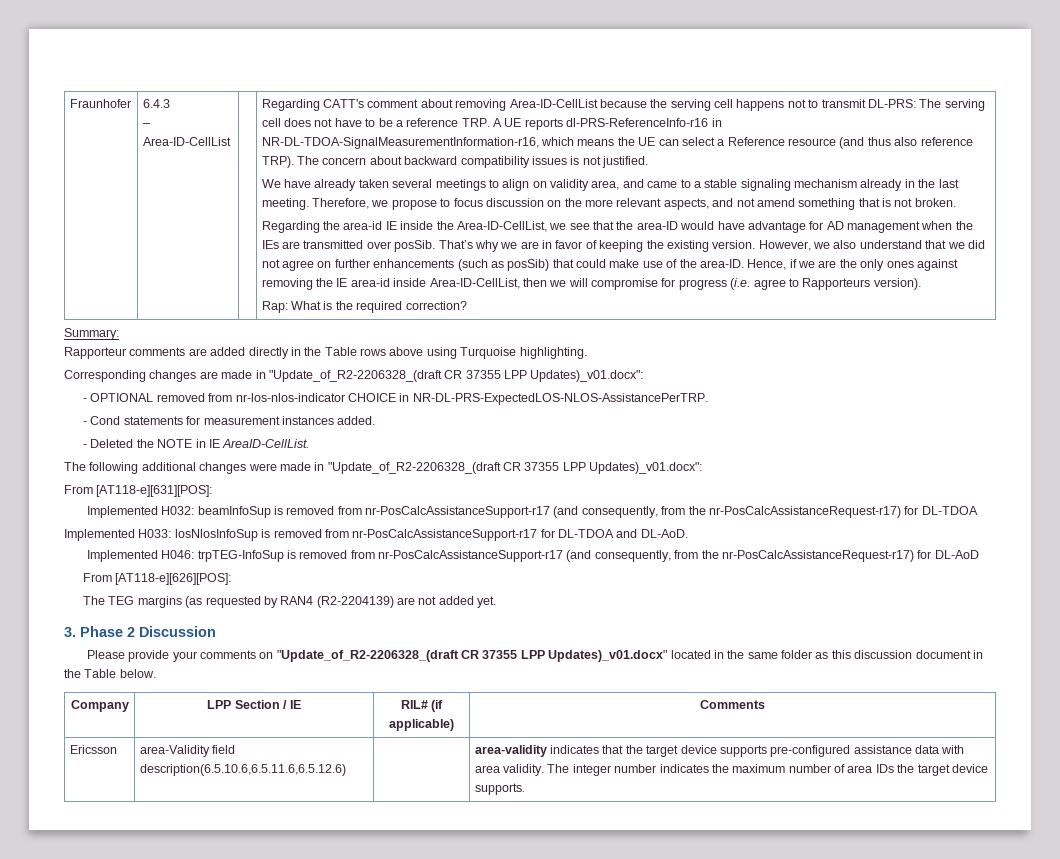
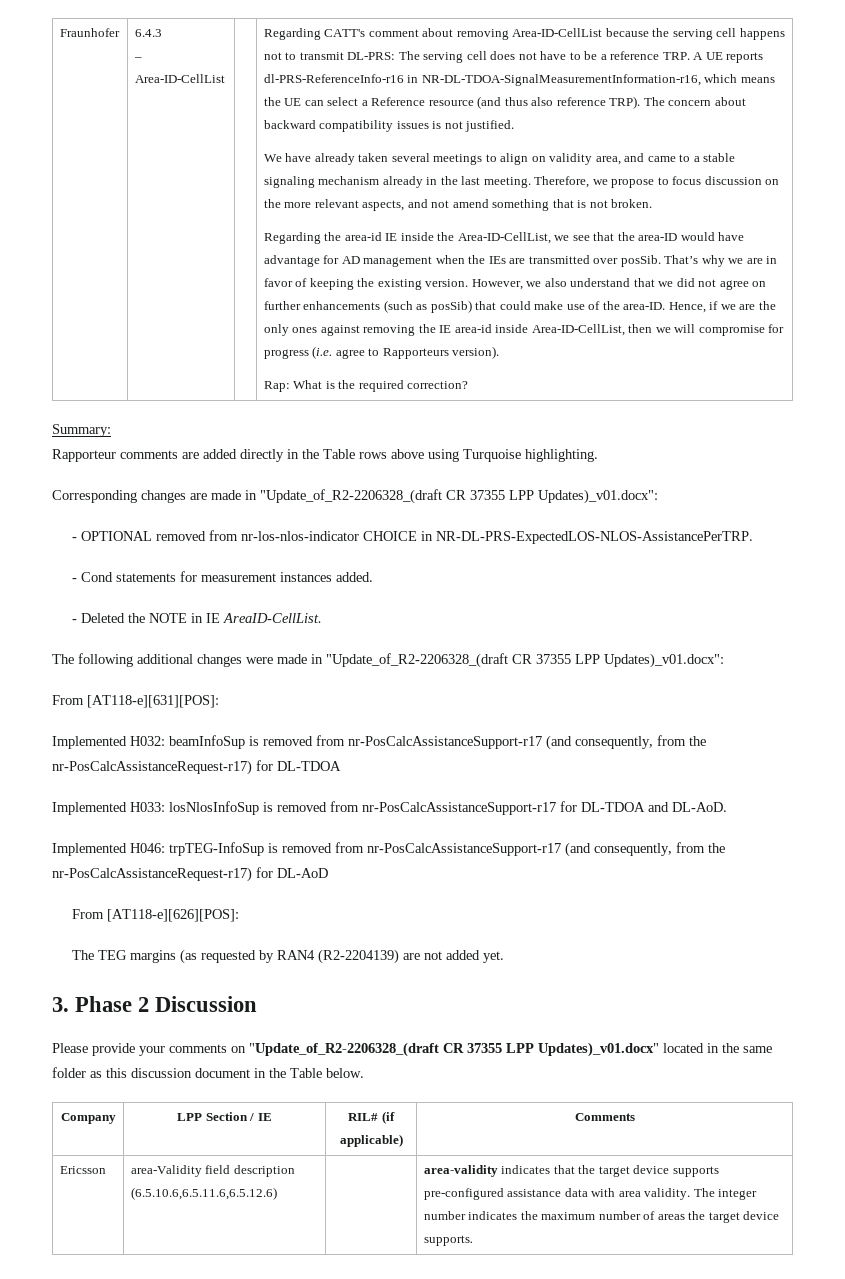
- Ericsson | area-Validity field description(6.5.10.6,6.5.11.6,6.5.12.6) | | area-validity indicates that the target device supports pre-configured assistance data with area validity. The integer number indicates the maximum number of area IDs the target device supports.
+ Ericsson | area-Validity field description (6.5.10.6,6.5.11.6,6.5.12.6) | | area-validity indicates that the target device supports pre-configured assistance data with area validity. The integer number indicates the maximum number of areas the target device supports.

